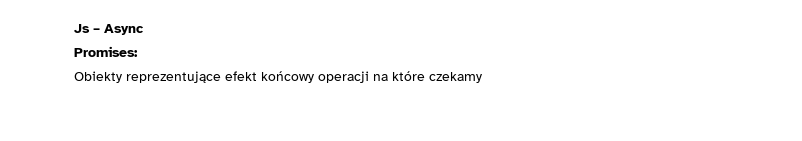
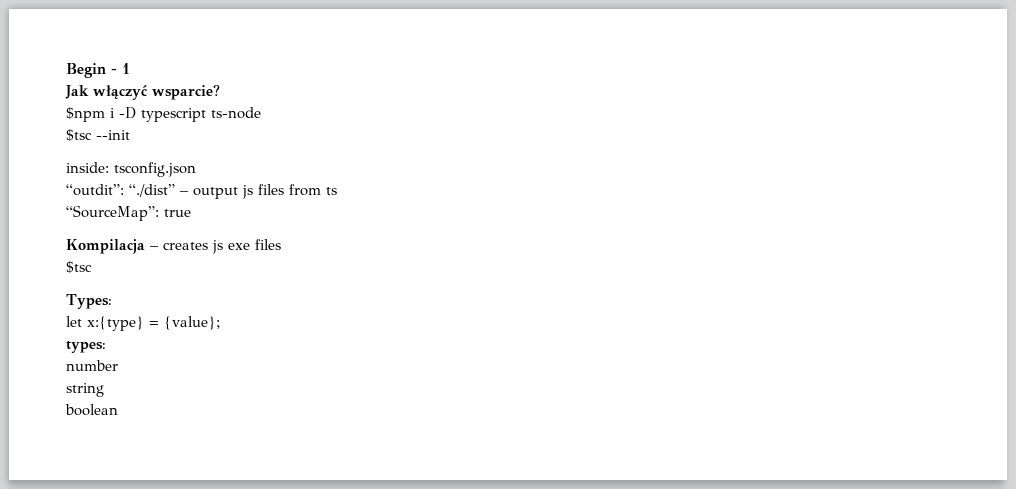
- Js – Async
- Promises:
- Obiekty reprezentujące efekt końcowy operacji na które czekamy
+ Begin - 1
+ Jak włączyć wsparcie?
+ $npm i -D typescript ts-node
+ $tsc --init
+ inside: tsconfig.json
+ “outdit”: “./dist” – output js files from ts
+ “SourceMap”: true
+ Kompilacja – creates js exe files
+ $tsc
+ Types:
+ let x:{type} = {value};
+ types:
+ number
+ string
+ boolean

